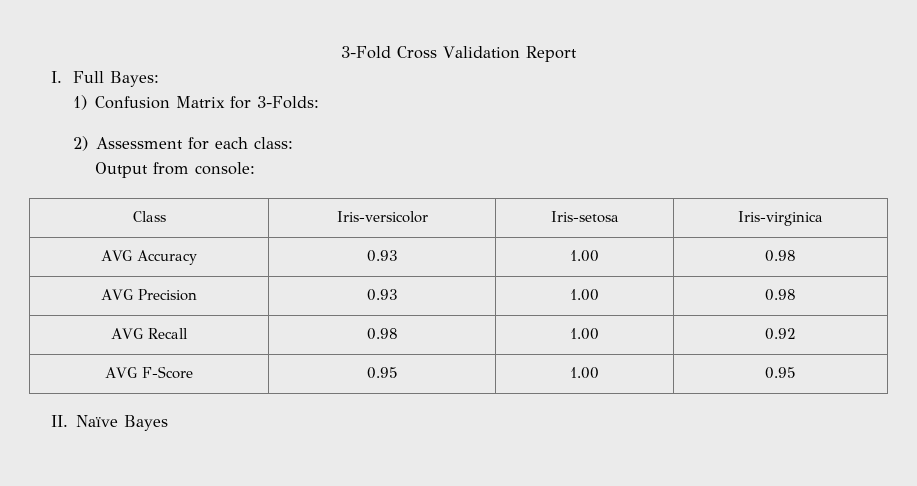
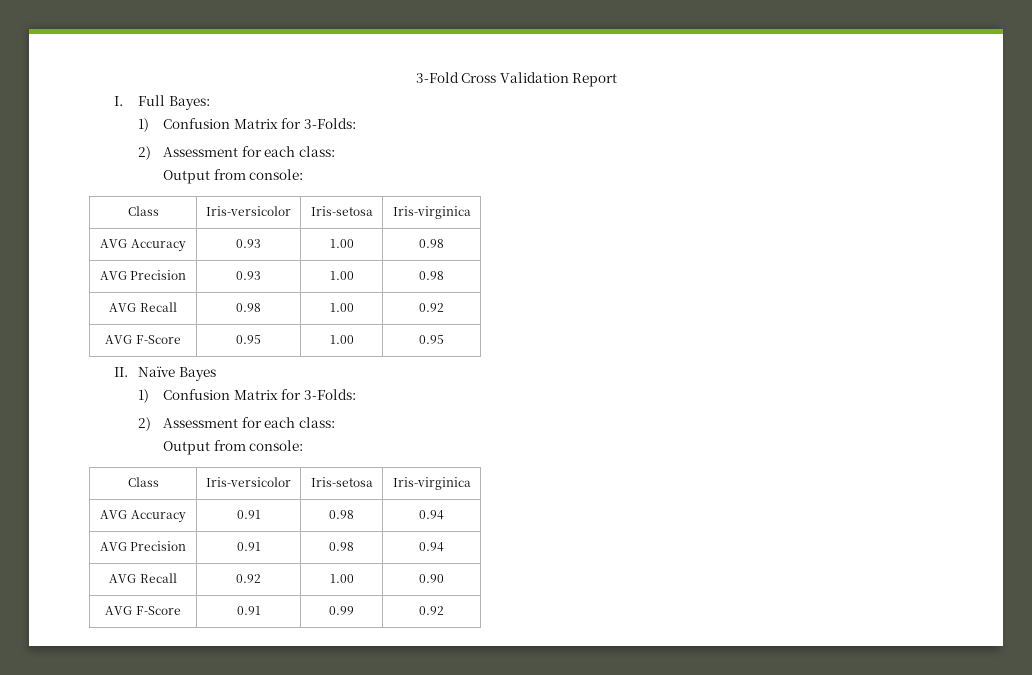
  II. Naïve Bayes
+ 1) Confusion Matrix for 3-Folds:
+ 2) Assessment for each class:
+ Output from console:
+ Class | Iris-versicolor | Iris-setosa | Iris-virginica
+ AVG Accuracy | 0.91 | 0.98 | 0.94
+ AVG Precision | 0.91 | 0.98 | 0.94
+ AVG Recall | 0.92 | 1.00 | 0.90
+ AVG F-Score | 0.91 | 0.99 | 0.92

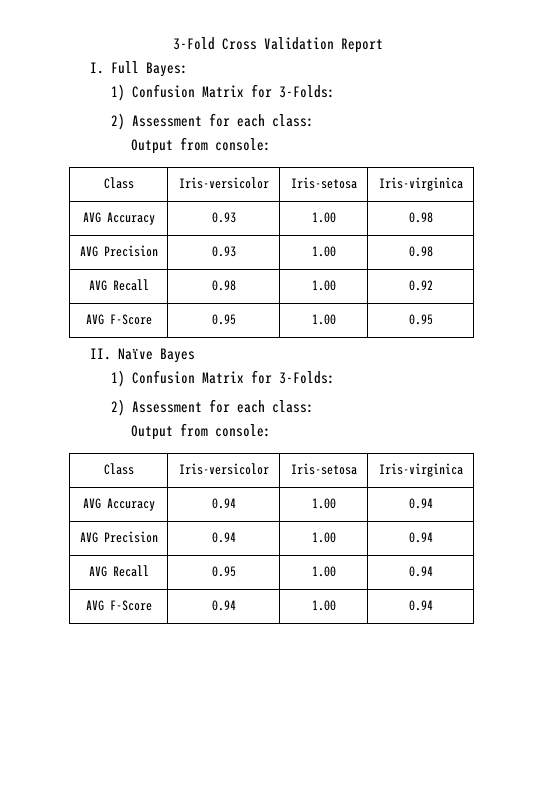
- AVG Accuracy | 0.91 | 0.98 | 0.94
+ AVG Accuracy | 0.94 | 1.00 | 0.94
- AVG Precision | 0.91 | 0.98 | 0.94
+ AVG Precision | 0.94 | 1.00 | 0.94
- AVG Recall | 0.92 | 1.00 | 0.90
- AVG F-Score | 0.91 | 0.99 | 0.92
+ AVG Recall | 0.95 | 1.00 | 0.94
+ AVG F-Score | 0.94 | 1.00 | 0.94

